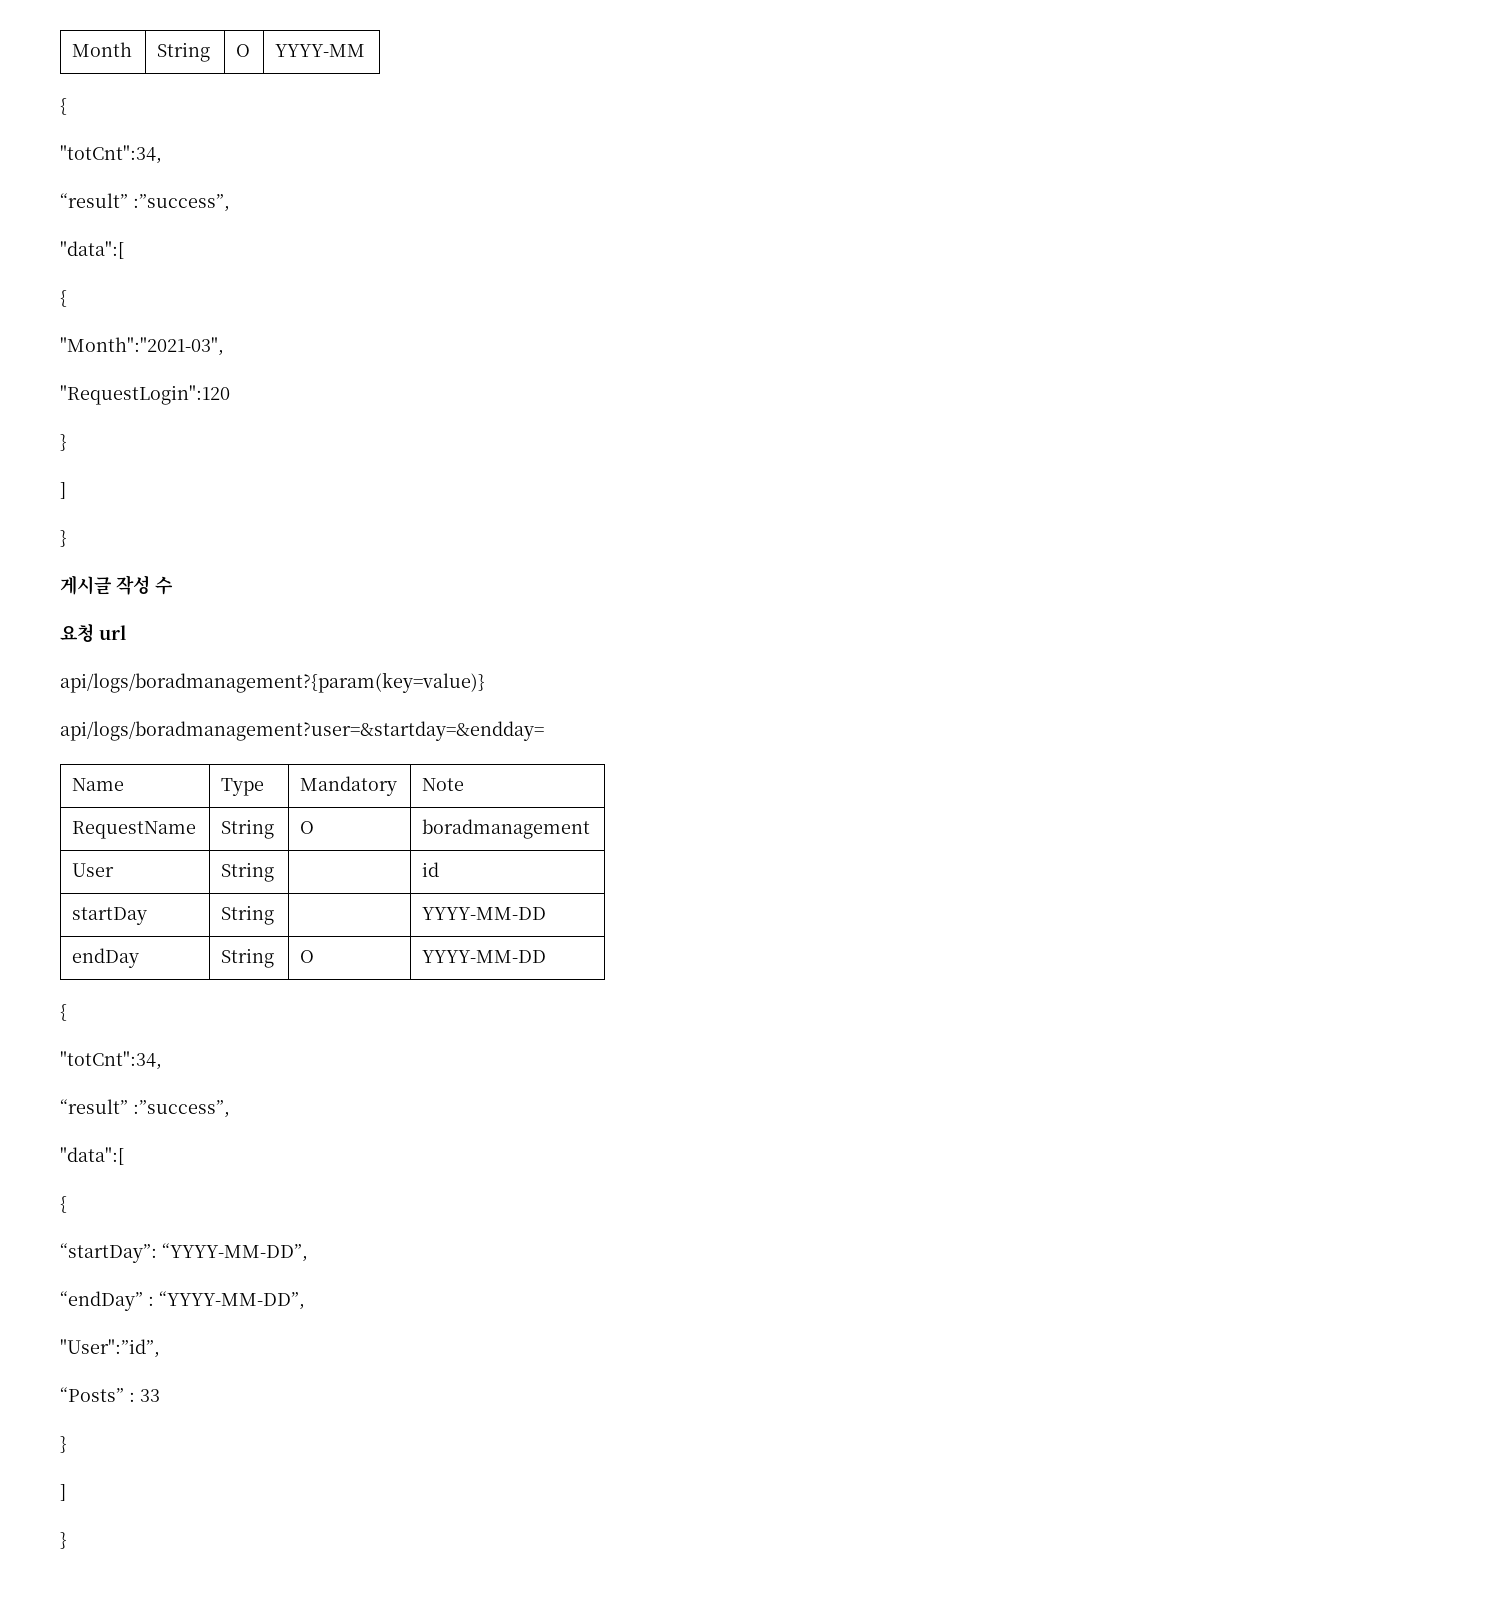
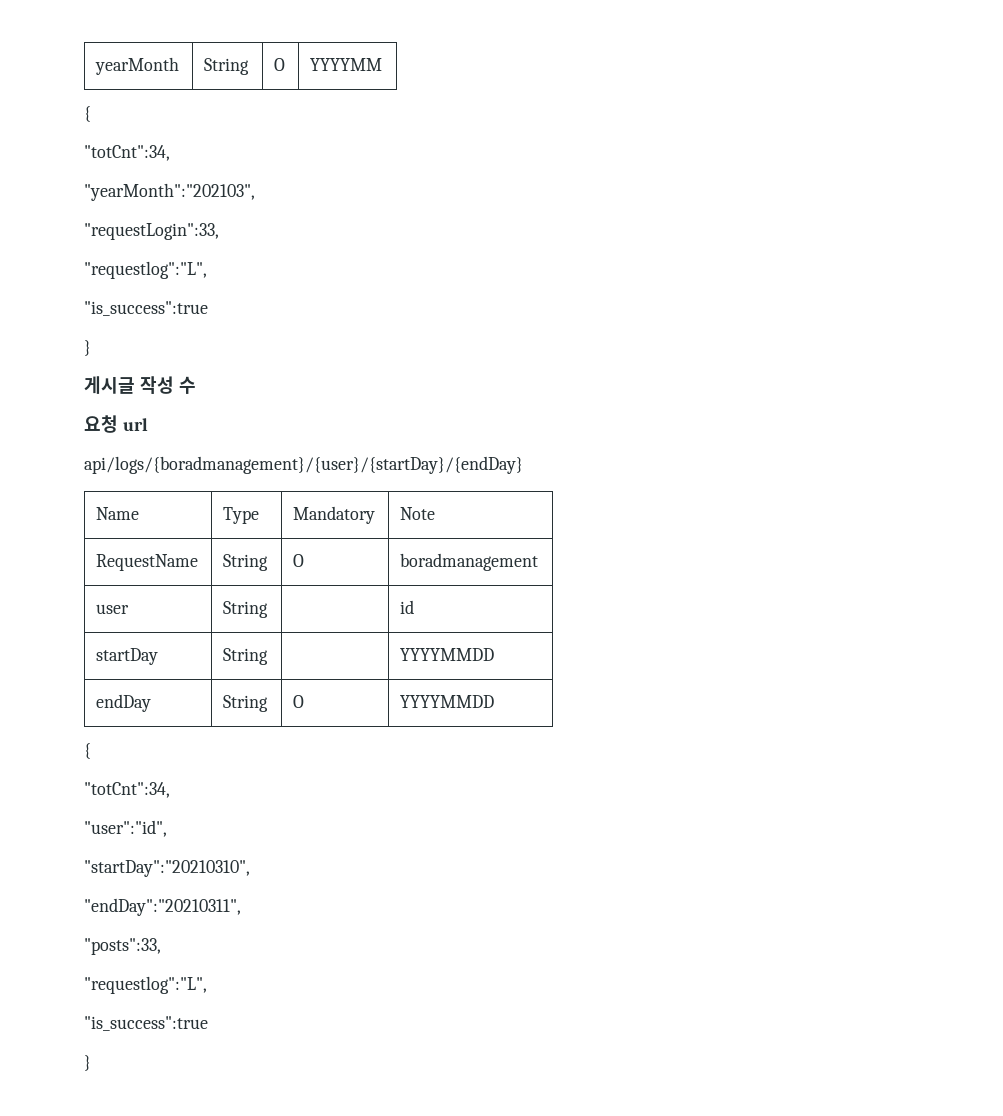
- Month | String | O | YYYY-MM
+ yearMonth | String | O | YYYYMM
  {
  "totCnt":34,
- “result” :”success”,
- "data":[
- {
- "Month":"2021-03",
- "RequestLogin":120
- }
- ]
+ "yearMonth":"202103",
+ "requestLogin":33,
+ "requestlog":"L",
+ "is_success":true
- api/logs/boradmanagement?{param(key=value)}
- api/logs/boradmanagement?user=&startday=&endday=
+ api/logs/{boradmanagement}/{user}/{startDay}/{endDay}
- User | String | | id
+ user | String | | id
- startDay | String | | YYYY-MM-DD
+ startDay | String | | YYYYMMDD
- endDay | String | O | YYYY-MM-DD
+ endDay | String | O | YYYYMMDD
  {
  "totCnt":34,
- “result” :”success”,
- "data":[
- {
- “startDay”: “YYYY-MM-DD”,
- “endDay” : “YYYY-MM-DD”,
- "User":”id”,
- “Posts” : 33
- }
- ]
+ "user":"id",
+ "startDay":"20210310",
+ "endDay":"20210311",
+ "posts":33,
+ "requestlog":"L",
+ "is_success":true

